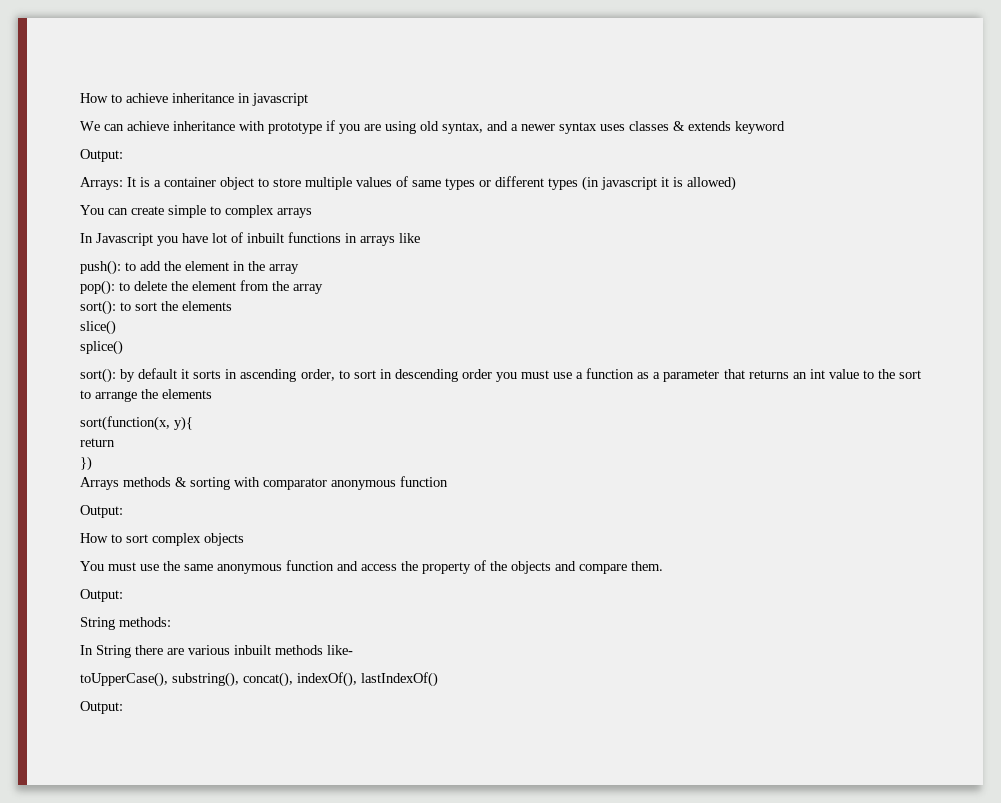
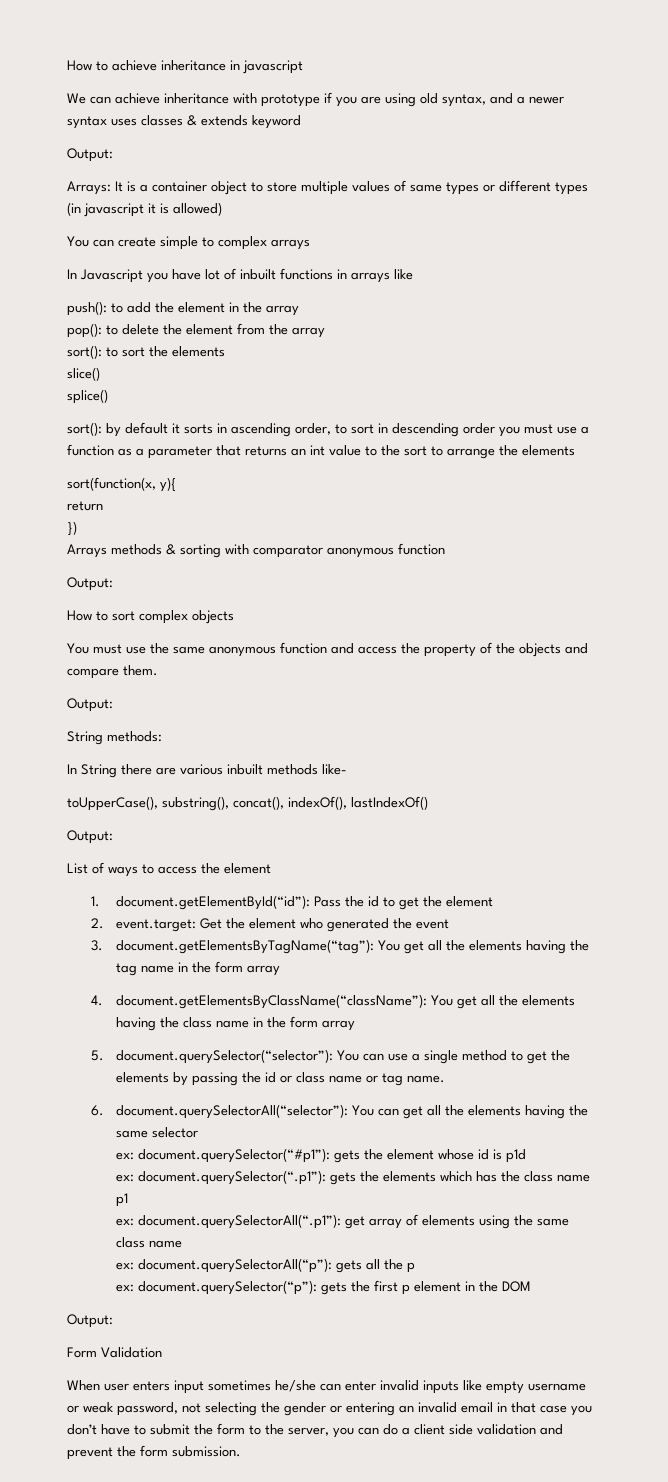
+ List of ways to access the element
+ 1. document.getElementById(“id”): Pass the id to get the element
+ 2. event.target: Get the element who generated the event
+ 3. document.getElementsByTagName(“tag”): You get all the elements having the tag name in the form array
+ 4. document.getElementsByClassName(“className”): You get all the elements having the class name in the form array
+ 5. document.querySelector(“selector”): You can use a single method to get the elements by passing the id or class name or tag name.
+ 6. document.querySelectorAll(“selector”): You can get all the elements having the same selector
+ ex: document.querySelector(“#p1”): gets the element whose id is p1d
+ ex: document.querySelector(“.p1”): gets the elements which has the class name p1
+ ex: document.querySelectorAll(“.p1”): get array of elements using the same class name
+ ex: document.querySelectorAll(“p”): gets all the p
+ ex: document.querySelector(“p”): gets the first p element in the DOM
+ Output:
+ Form Validation
+ When user enters input sometimes he/she can enter invalid inputs like empty username or weak password, not selecting the gender or entering an invalid email in that case you don’t have to submit the form to the server, you can do a client side validation and prevent the form submission.

